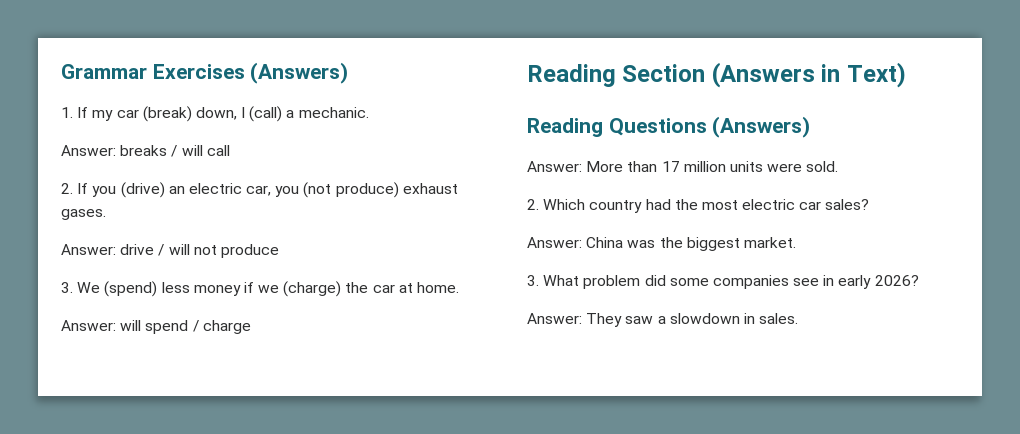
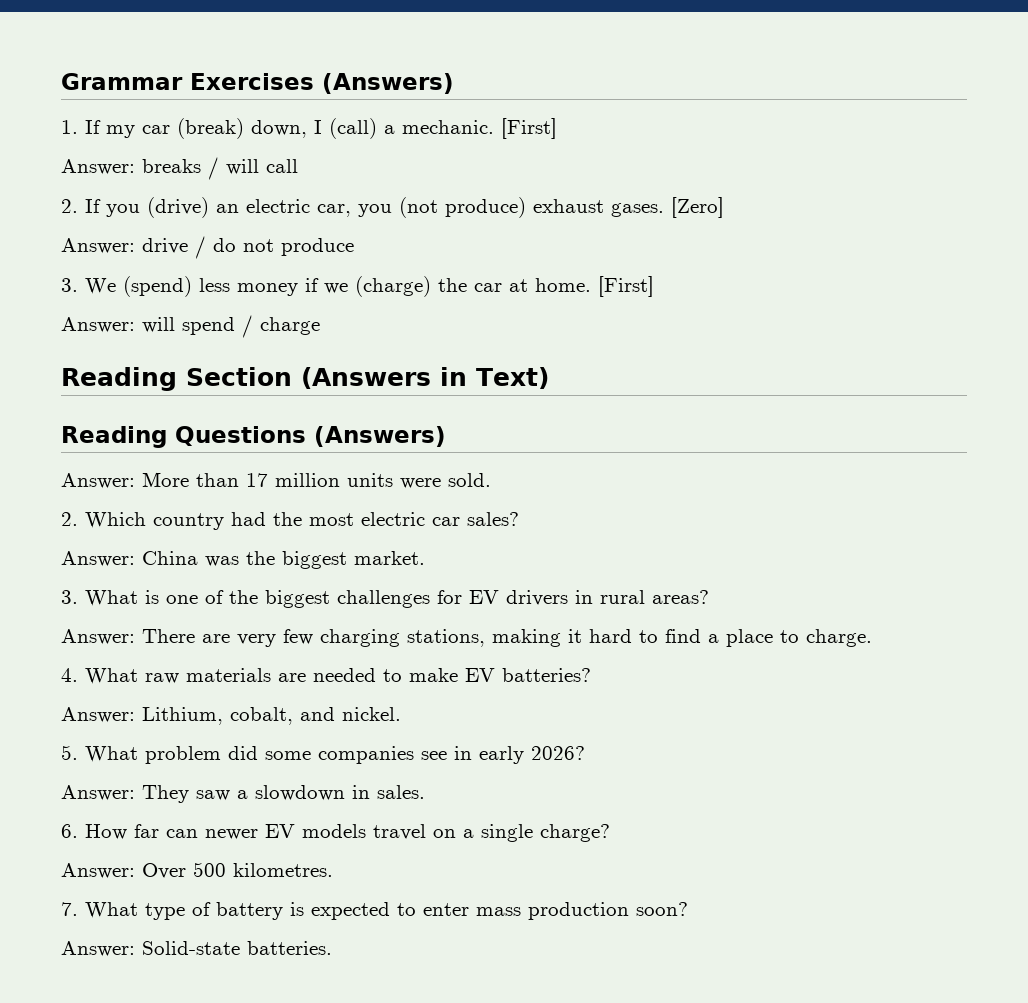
- 1. If my car (break) down, I (call) a mechanic.
+ 1. If my car (break) down, I (call) a mechanic. [First]
+ [Zero]
- Answer: drive / will not produce
+ Answer: drive / do not produce
- 3. We (spend) less money if we (charge) the car at home.
+ 3. We (spend) less money if we (charge) the car at home. [First]
- 3. What problem did some companies see in early 2026?
+ 3. What is one of the biggest challenges for EV drivers in rural areas?
+ Answer: There are very few charging stations, making it hard to find a place to charge.
+ 4. What raw materials are needed to make EV batteries?
+ Answer: Lithium, cobalt, and nickel.
+ 5. What problem did some companies see in early 2026?
+ 6. How far can newer EV models travel on a single charge?
+ Answer: Over 500 kilometres.
+ 7. What type of battery is expected to enter mass production soon?
+ Answer: Solid-state batteries.

